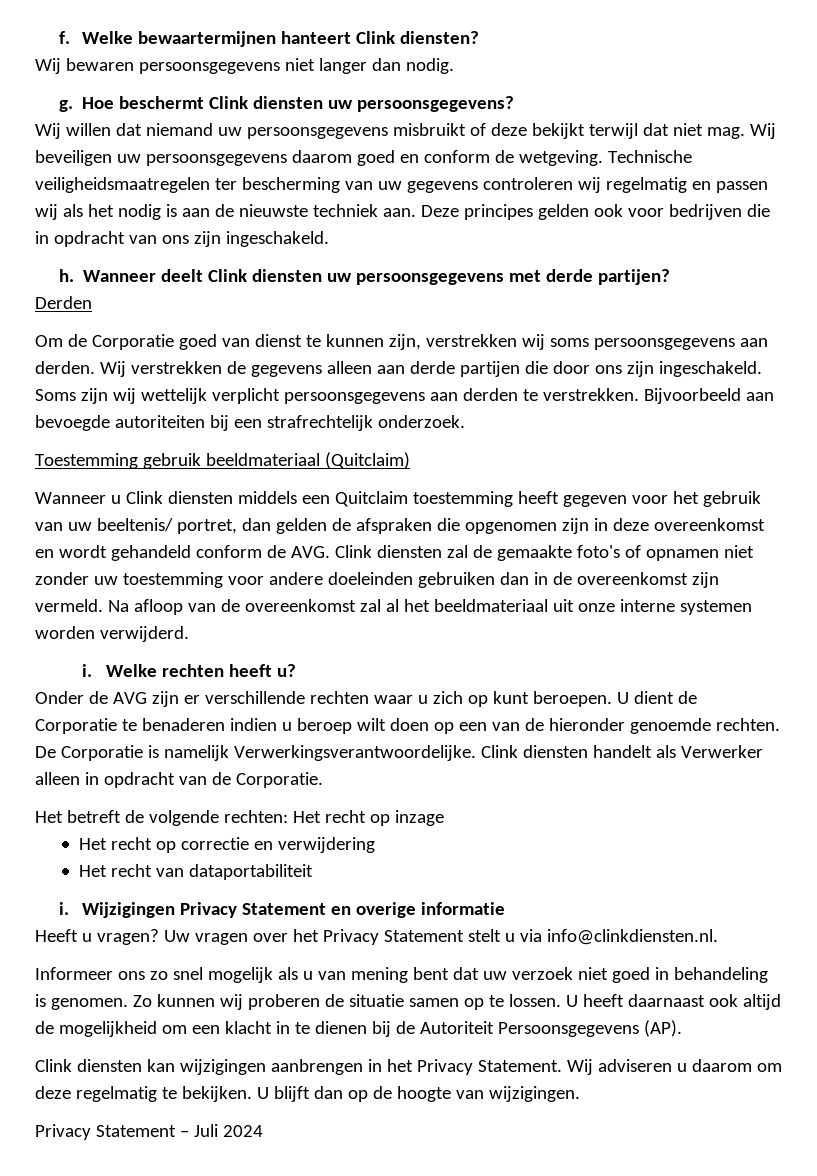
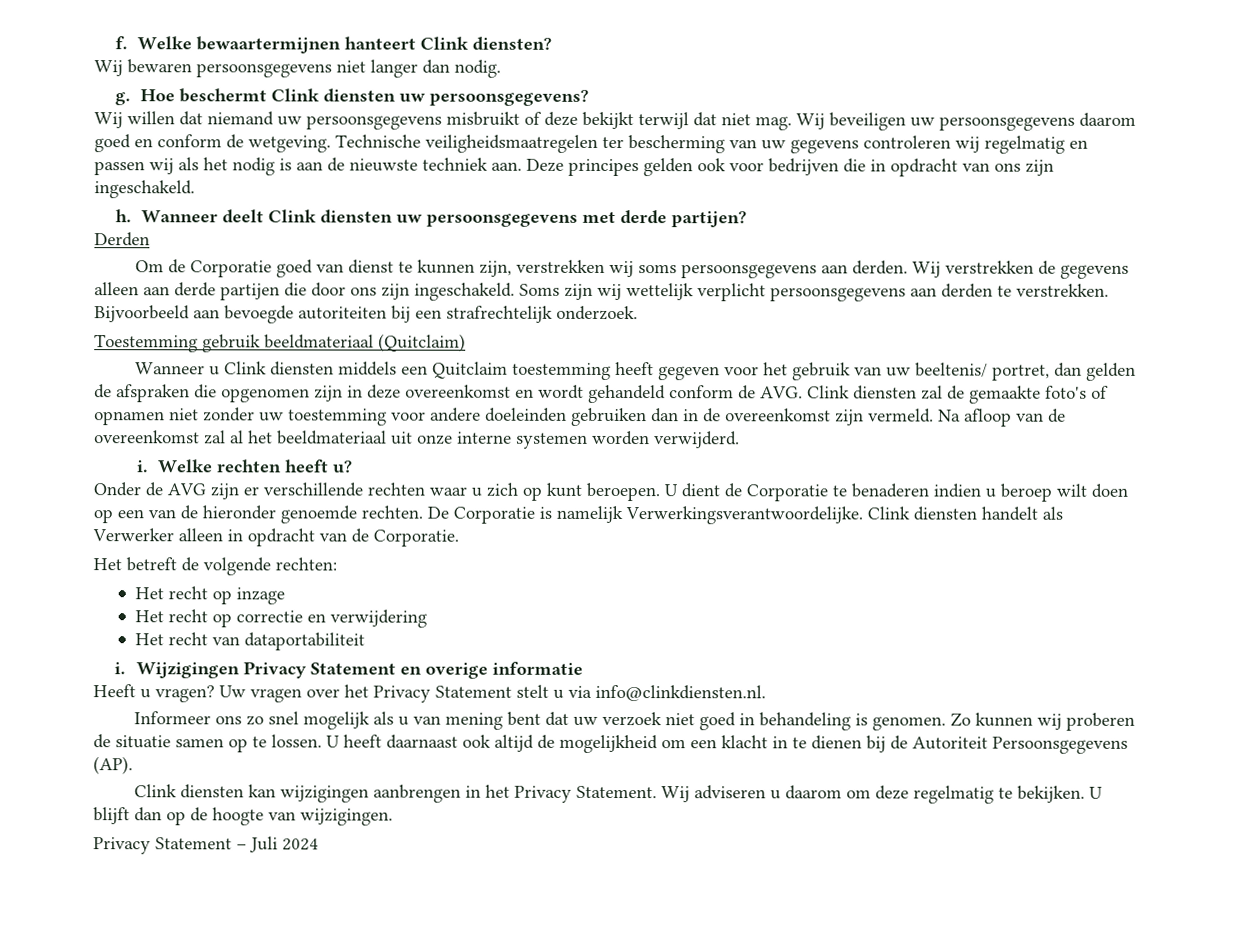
- Het betreft de volgende rechten: Het recht op inzage
+ Het betreft de volgende rechten:
+ Het recht op inzage

